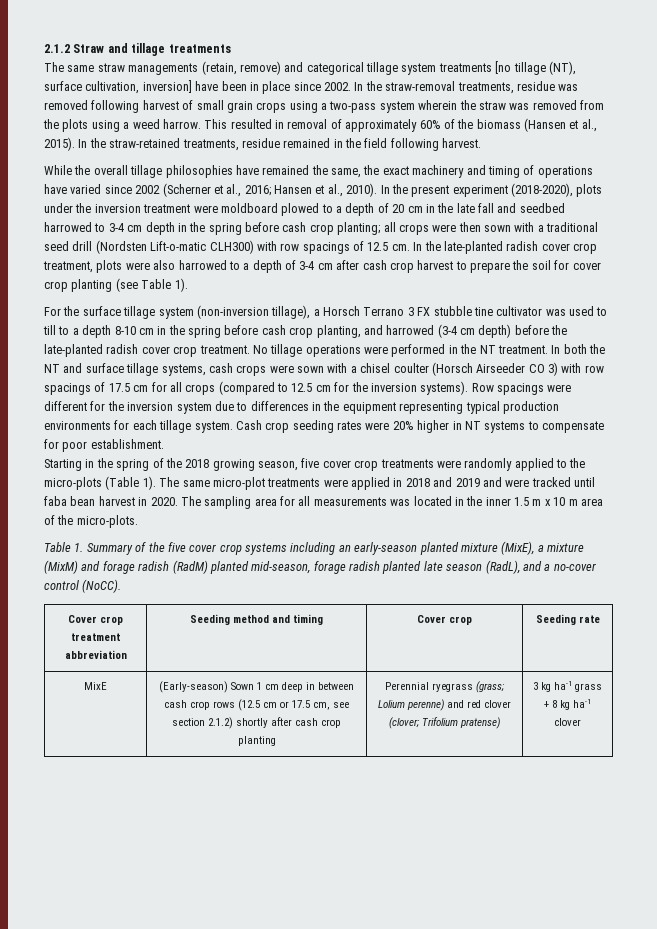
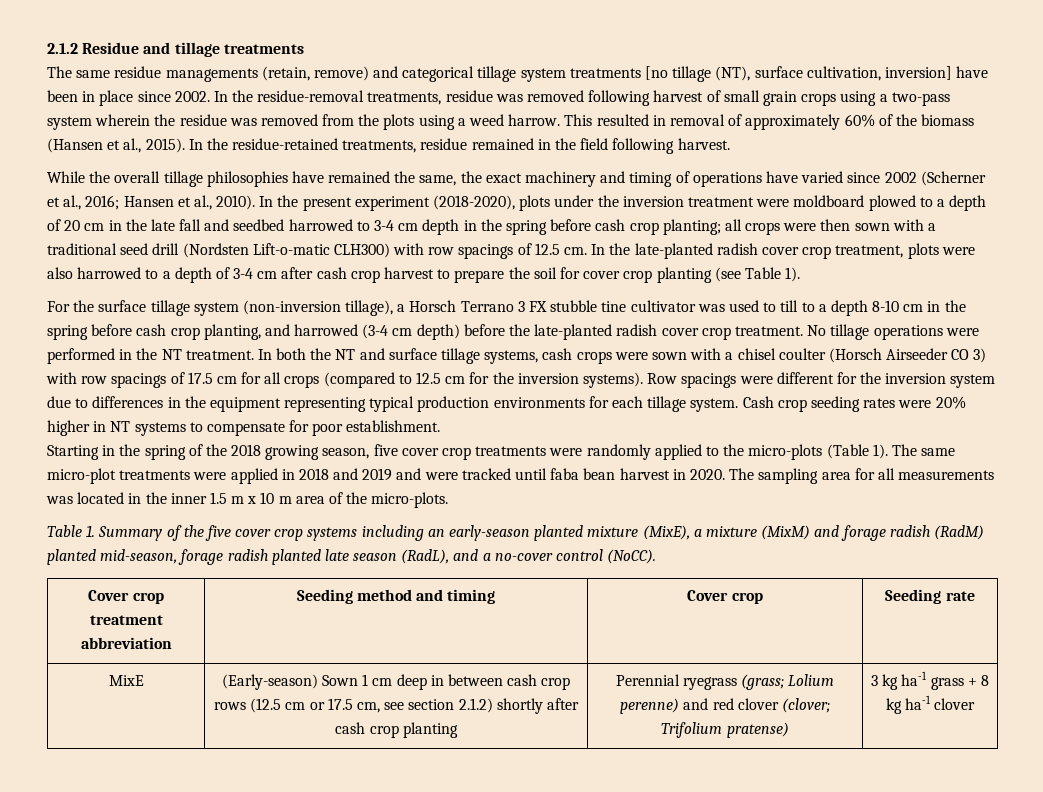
- 2.1.2 Straw and tillage treatments
+ 2.1.2 Residue and tillage treatments
- The same straw managements (retain, remove) and categorical tillage system treatments [no tillage (NT), surface cultivation, inversion] have been in place since 2002.
+ The same residue managements (retain, remove) and categorical tillage system treatments [no tillage (NT), surface cultivation, inversion] have been in place since 2002.
- In the straw-removal treatments, residue was removed following harvest of small grain crops using a two-pass system wherein the straw was removed from the plots using a weed harrow.
+ In the residue-removal treatments, residue was removed following harvest of small grain crops using a two-pass system wherein the residue was removed from the plots using a weed harrow.
- In the straw-retained treatments, residue remained in the field following harvest.
+ In the residue-retained treatments, residue remained in the field following harvest.

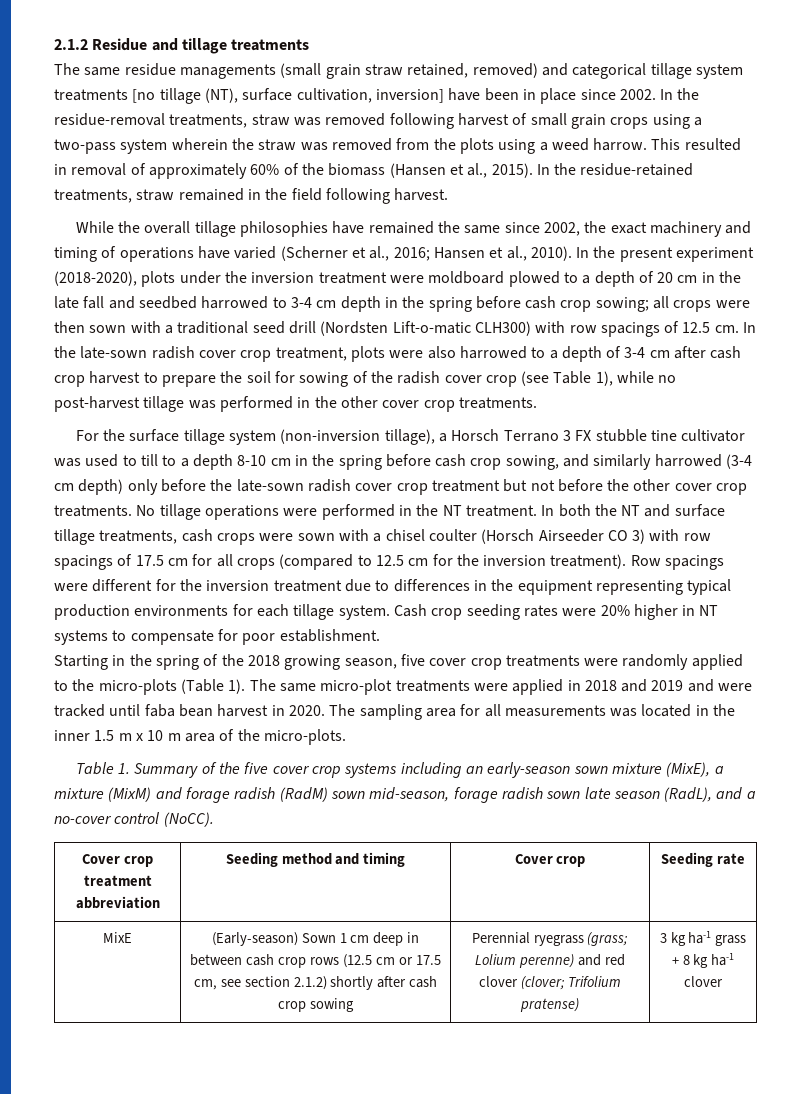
- The same residue managements (retain, remove) and categorical tillage system treatments [no tillage (NT), surface cultivation, inversion] have been in place since 2002.
+ The same residue managements (small grain straw retained, removed) and categorical tillage system treatments [no tillage (NT), surface cultivation, inversion] have been in place since 2002.
- In the residue-removal treatments, residue was removed following harvest of small grain crops using a two-pass system wherein the residue was removed from the plots using a weed harrow.
+ In the residue-removal treatments, straw was removed following harvest of small grain crops using a two-pass system wherein the straw was removed from the plots using a weed harrow.
- In the residue-retained treatments, residue remained in the field following harvest.
+ In the residue-retained treatments, straw remained in the field following harvest.
- While the overall tillage philosophies have remained the same, the exact machinery and timing of operations have varied since 2002 (Scherner et al., 2016; Hansen et al., 2010).
+ While the overall tillage philosophies have remained the same since 2002, the exact machinery and timing of operations have varied (Scherner et al., 2016; Hansen et al., 2010).
- In the present experiment (2018-2020), plots under the inversion treatment were moldboard plowed to a depth of 20 cm in the late fall and seedbed harrowed to 3-4 cm depth in the spring before cash crop planting; all crops were then sown with a traditional seed drill (Nordsten Lift-o-matic CLH300) with row spacings of 12.5 cm.
+ In the present experiment (2018-2020), plots under the inversion treatment were moldboard plowed to a depth of 20 cm in the late fall and seedbed harrowed to 3-4 cm depth in the spring before cash crop sowing; all crops were then sown with a traditional seed drill (Nordsten Lift-o-matic CLH300) with row spacings of 12.5 cm.
- In the late-planted radish cover crop treatment, plots were also harrowed to a depth of 3-4 cm after cash crop harvest to prepare the soil for cover crop planting (see Table 1).
+ In the late-sown radish cover crop treatment, plots were also harrowed to a depth of 3-4 cm after cash crop harvest to prepare the soil for sowing of the radish cover crop (see Table 1), while no post-harvest tillage was performed in the other cover crop treatments.
- For the surface tillage system (non-inversion tillage), a Horsch Terrano 3 FX stubble tine cultivator was used to till to a depth 8-10 cm in the spring before cash crop planting, and harrowed (3-4 cm depth) before the late-planted radish cover crop treatment.
+ For the surface tillage system (non-inversion tillage), a Horsch Terrano 3 FX stubble tine cultivator was used to till to a depth 8-10 cm in the spring before cash crop sowing, and similarly harrowed (3-4 cm depth) only before the late-sown radish cover crop treatment but not before the other cover crop treatments.
- In both the NT and surface tillage systems, cash crops were sown with a chisel coulter (Horsch Airseeder CO 3) with row spacings of 17.5 cm for all crops (compared to 12.5 cm for the inversion systems).
+ In both the NT and surface tillage treatments, cash crops were sown with a chisel coulter (Horsch Airseeder CO 3) with row spacings of 17.5 cm for all crops (compared to 12.5 cm for the inversion treatment).
- Row spacings were different for the inversion system due to differences in the equipment representing typical production environments for each tillage system.
+ Row spacings were different for the inversion treatment due to differences in the equipment representing typical production environments for each tillage system.
- Table 1. Summary of the five cover crop systems including an early-season planted mixture (MixE), a mixture (MixM) and forage radish (RadM) planted mid-season, forage radish planted late season (RadL), and a no-cover control (NoCC).
+ Table 1. Summary of the five cover crop systems including an early-season sown mixture (MixE), a mixture (MixM) and forage radish (RadM) sown mid-season, forage radish sown late season (RadL), and a no-cover control (NoCC).
- (Early-season) Sown 1 cm deep in between cash crop rows (12.5 cm or 17.5 cm, see section 2.1.2) shortly after cash crop planting
+ (Early-season) Sown 1 cm deep in between cash crop rows (12.5 cm or 17.5 cm, see section 2.1.2) shortly after cash crop sowing

